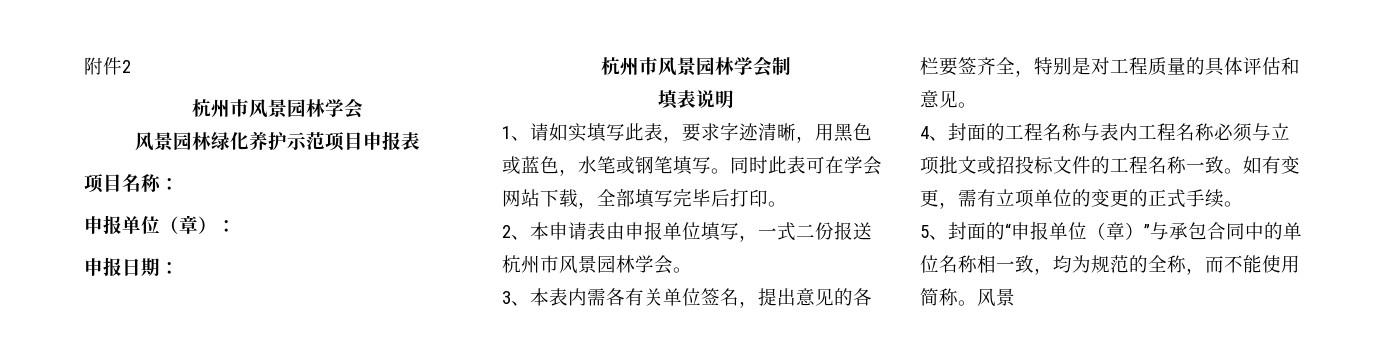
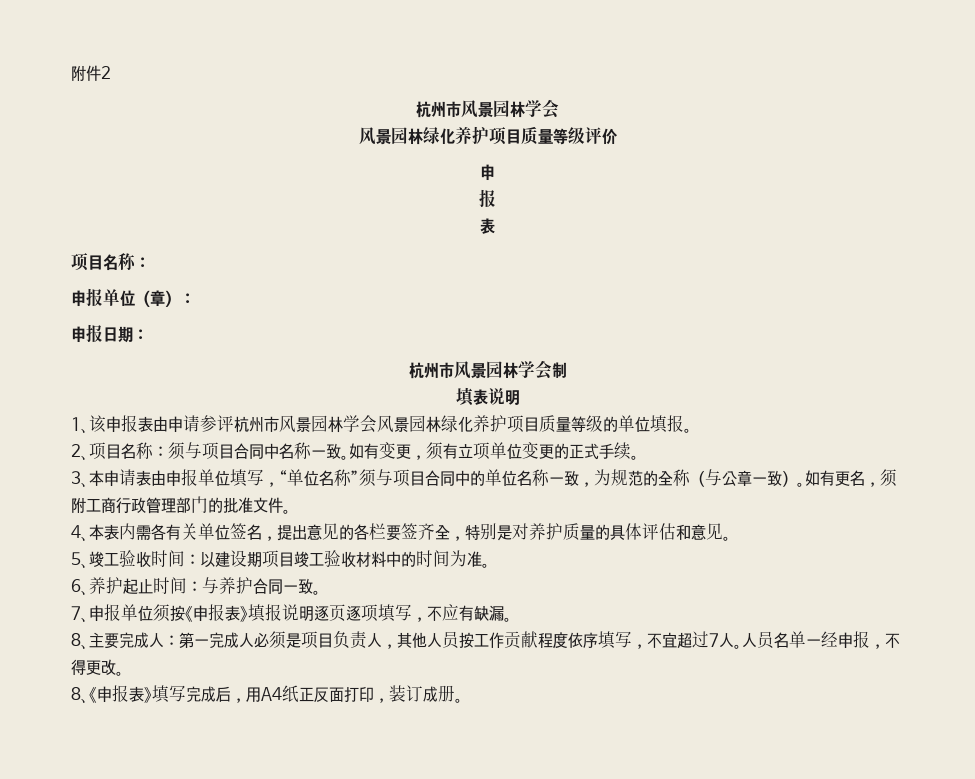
- 风景园林绿化养护示范项目申报表
+ 风景园林绿化养护项目质量等级评价
+ 申
+ 报
+ 表
- 1、请如实填写此表，要求字迹清晰，用黑色或蓝色，水笔或钢笔填写。同时此表可在学会网站下载，全部填写完毕后打印。
- 2、本申请表由申报单位填写，一式二份报送杭州市风景园林学会。
- 3、本表内需各有关单位签名，提出意见的各栏要签齐全，特别是对工程质量的具体评估和意见。
+ 1、该申报表由申请参评杭州市风景园林学会风景园林绿化养护项目质量等级的单位填报。
+ 2、项目名称：须与项目合同中名称一致。如有变更，须有立项单位变更的正式手续。
+ 3、本申请表由申报单位填写，“单位名称”须与项目合同中的单位名称一致，为规范的全称（与公章一致）。如有更名，须附工商行政管理部门的批准文件。
+ 4、本表内需各有关单位签名，提出意见的各栏要签齐全，特别是对养护质量的具体评估和意见。
- 4、封面的工程名称与表内工程名称必须与立项批文或招投标文件的工程名称一致。如有变更，需有立项单位的变更的正式手续。
- 5、封面的“申报单位（章）”与承包合同中的单位名称相一致，均为规范的全称，而不能使用简称。风景
+ 5、竣工验收时间：以建设期项目竣工验收材料中的时间为准。
+ 6、养护起止时间：与养护合同一致。
+ 7、申报单位须按《申报表》填报说明逐页逐项填写，不应有缺漏。
+ 8、主要完成人：第一完成人必须是项目负责人，其他人员按工作贡献程度依序填写，不宜超过7人。人员名单一经申报，不得更改。
+ 8、《申报表》填写完成后，用A4纸正反面打印，装订成册。

